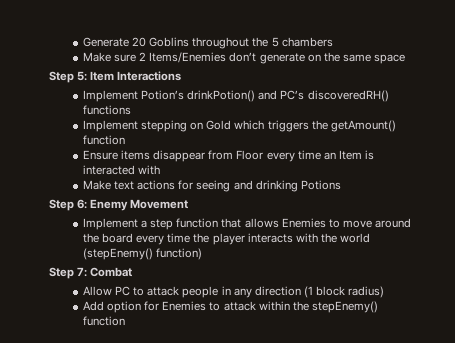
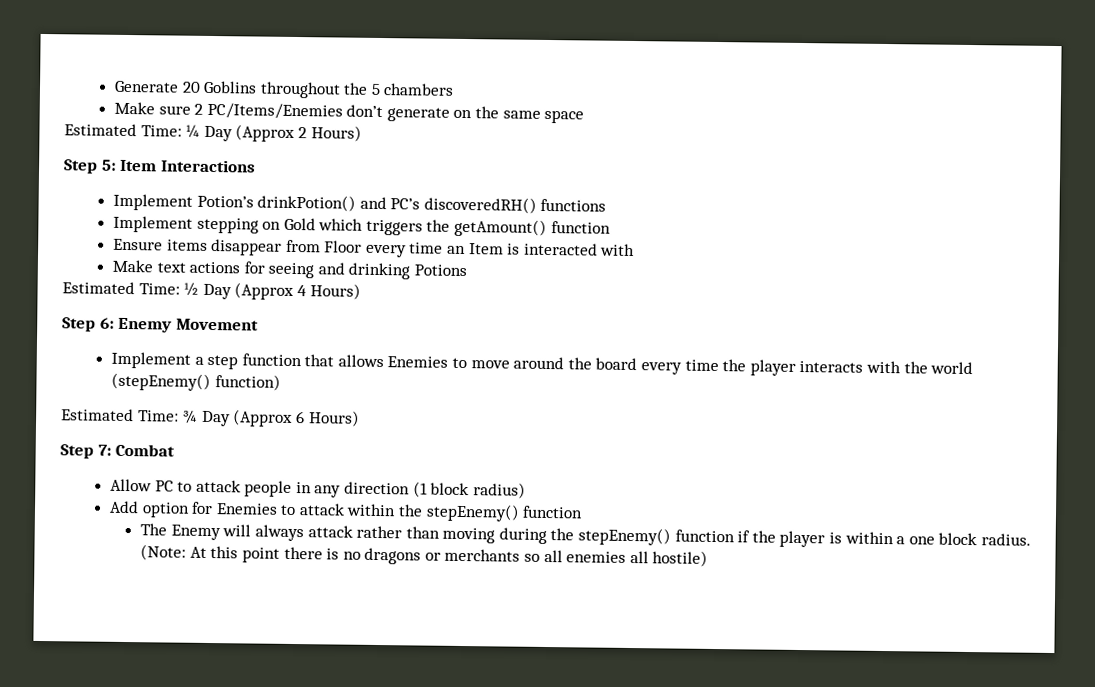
- Make sure 2 Items/Enemies don’t generate on the same space
+ Make sure 2 PC/Items/Enemies don’t generate on the same space
+ Estimated Time: ¼ Day (Approx 2 Hours)
+ Estimated Time: ½ Day (Approx 4 Hours)
+ Estimated Time: ¾ Day (Approx 6 Hours)
+ The Enemy will always attack rather than moving during the stepEnemy() function if the player is within a one block radius. (Note: At this point there is no dragons or merchants so all enemies all hostile)

